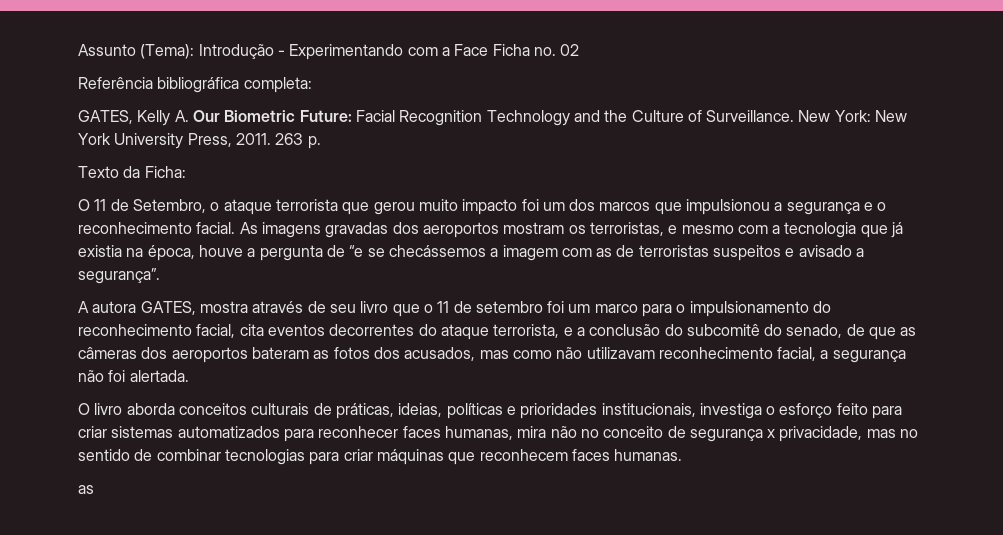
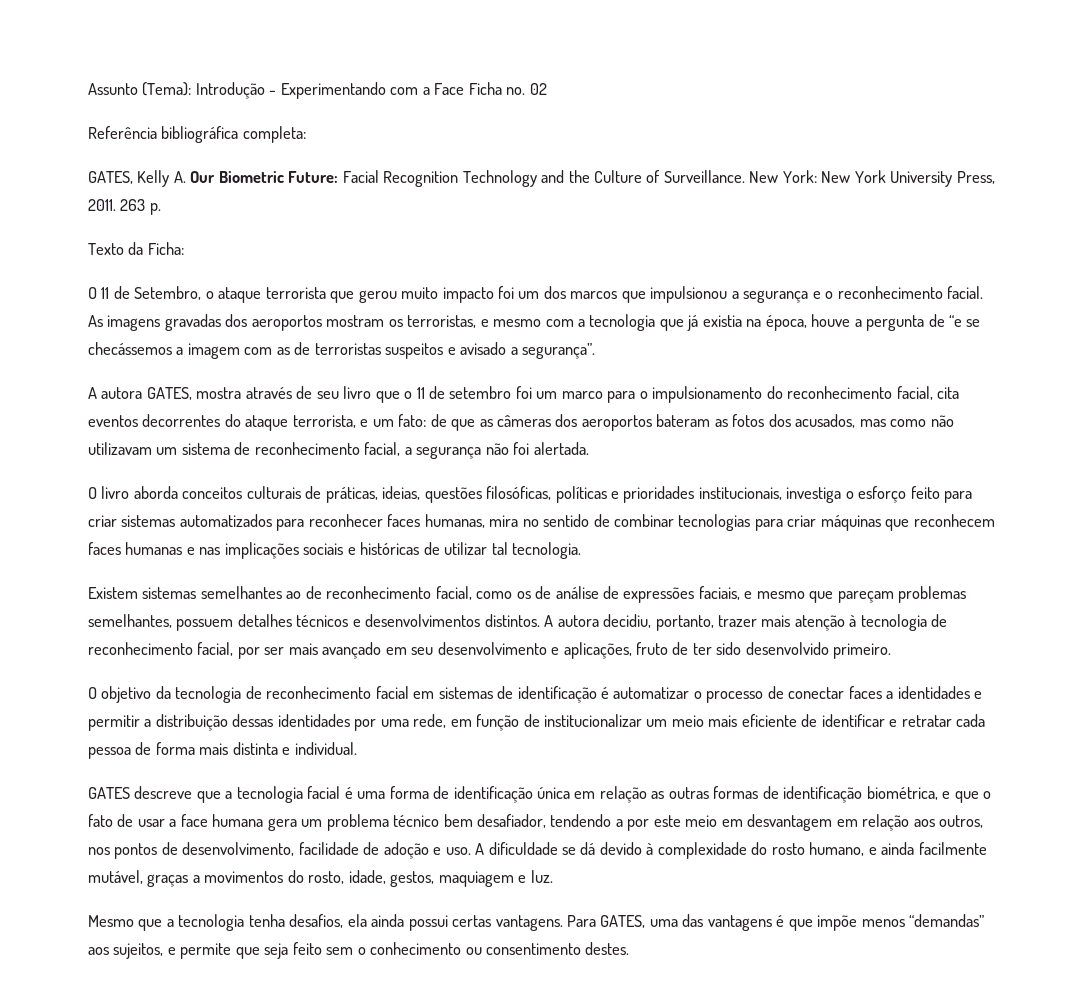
- A autora GATES, mostra através de seu livro que o 11 de setembro foi um marco para o impulsionamento do reconhecimento facial, cita eventos decorrentes do ataque terrorista, e a conclusão do subcomitê do senado, de que as câmeras dos aeroportos bateram as fotos dos acusados, mas como não utilizavam reconhecimento facial, a segurança não foi alertada.
+ A autora GATES, mostra através de seu livro que o 11 de setembro foi um marco para o impulsionamento do reconhecimento facial, cita eventos decorrentes do ataque terrorista, e um fato: de que as câmeras dos aeroportos bateram as fotos dos acusados, mas como não utilizavam um sistema de reconhecimento facial, a segurança não foi alertada.
- O livro aborda conceitos culturais de práticas, ideias, políticas e prioridades institucionais, investiga o esforço feito para criar sistemas automatizados para reconhecer faces humanas, mira não no conceito de segurança x privacidade, mas no sentido de combinar tecnologias para criar máquinas que reconhecem faces humanas.
- as
+ O livro aborda conceitos culturais de práticas, ideias, questões filosóficas, políticas e prioridades institucionais, investiga o esforço feito para criar sistemas automatizados para reconhecer faces humanas, mira no sentido de combinar tecnologias para criar máquinas que reconhecem faces humanas e nas implicações sociais e históricas de utilizar tal tecnologia.
+ Existem sistemas semelhantes ao de reconhecimento facial, como os de análise de expressões faciais, e mesmo que pareçam problemas semelhantes, possuem detalhes técnicos e desenvolvimentos distintos. A autora decidiu, portanto, trazer mais atenção à tecnologia de reconhecimento facial, por ser mais avançado em seu desenvolvimento e aplicações, fruto de ter sido desenvolvido primeiro.
+ O objetivo da tecnologia de reconhecimento facial em sistemas de identificação é automatizar o processo de conectar faces a identidades e permitir a distribuição dessas identidades por uma rede, em função de institucionalizar um meio mais eficiente de identificar e retratar cada pessoa de forma mais distinta e individual.
+ GATES descreve que a tecnologia facial é uma forma de identificação única em relação as outras formas de identificação biométrica, e que o fato de usar a face humana gera um problema técnico bem desafiador, tendendo a por este meio em desvantagem em relação aos outros, nos pontos de desenvolvimento, facilidade de adoção e uso. A dificuldade se dá devido à complexidade do rosto humano, e ainda facilmente mutável, graças a movimentos do rosto, idade, gestos, maquiagem e luz.
+ Mesmo que a tecnologia tenha desafios, ela ainda possui certas vantagens. Para GATES, uma das vantagens é que impõe menos “demandas” aos sujeitos, e permite que seja feito sem o conhecimento ou consentimento destes.

